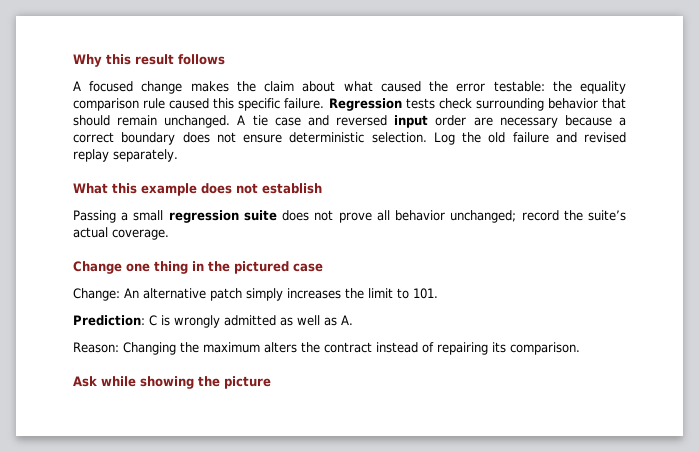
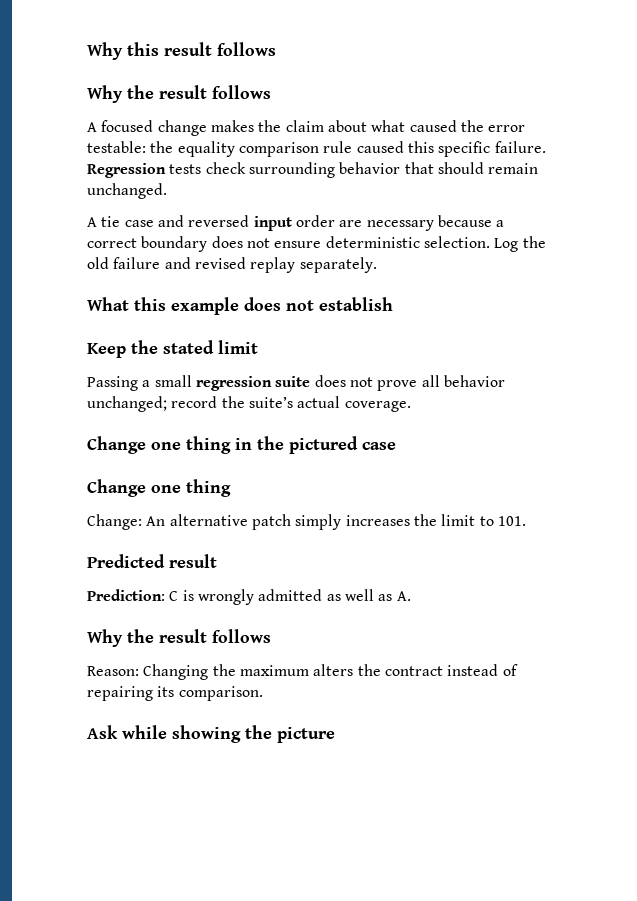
  Why this result follows
+ Why the result follows
- Regression tests check surrounding behavior that should remain unchanged. A tie case and reversed input order are necessary because a correct boundary does not ensure deterministic selection.
+ Regression tests check surrounding behavior that should remain unchanged.
+ A tie case and reversed input order are necessary because a correct boundary does not ensure deterministic selection.
+ Keep the stated limit
  Change one thing in the pictured case
+ Change one thing
+ Predicted result
  Prediction: C is wrongly admitted as well as A.
+ Why the result follows

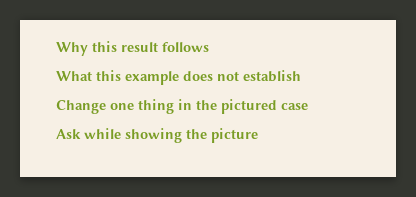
  Why this result follows
- Why the result follows
- A focused change makes the claim about what caused the error testable: the equality comparison rule caused this specific failure. Regression tests check surrounding behavior that should remain unchanged.
- A tie case and reversed input order are necessary because a correct boundary does not ensure deterministic selection. Log the old failure and revised replay separately.
- Keep the stated limit
- Passing a small regression suite does not prove all behavior unchanged; record the suite’s actual coverage.
  Change one thing in the pictured case
- Change one thing
- Change: An alternative patch simply increases the limit to 101.
- Predicted result
- Prediction: C is wrongly admitted as well as A.
- Why the result follows
- Reason: Changing the maximum alters the contract instead of repairing its comparison.

